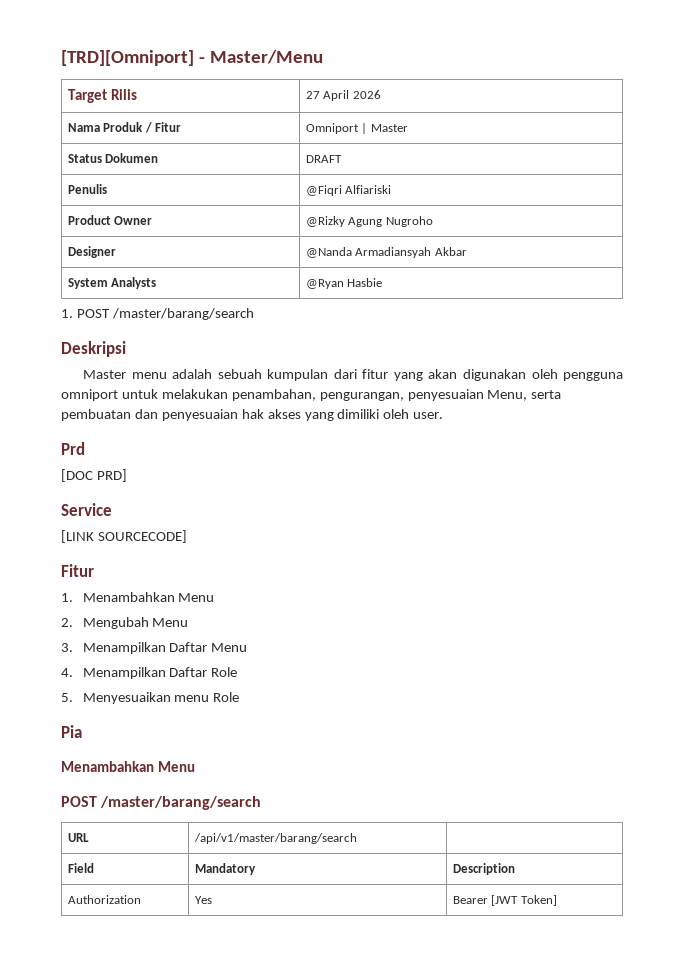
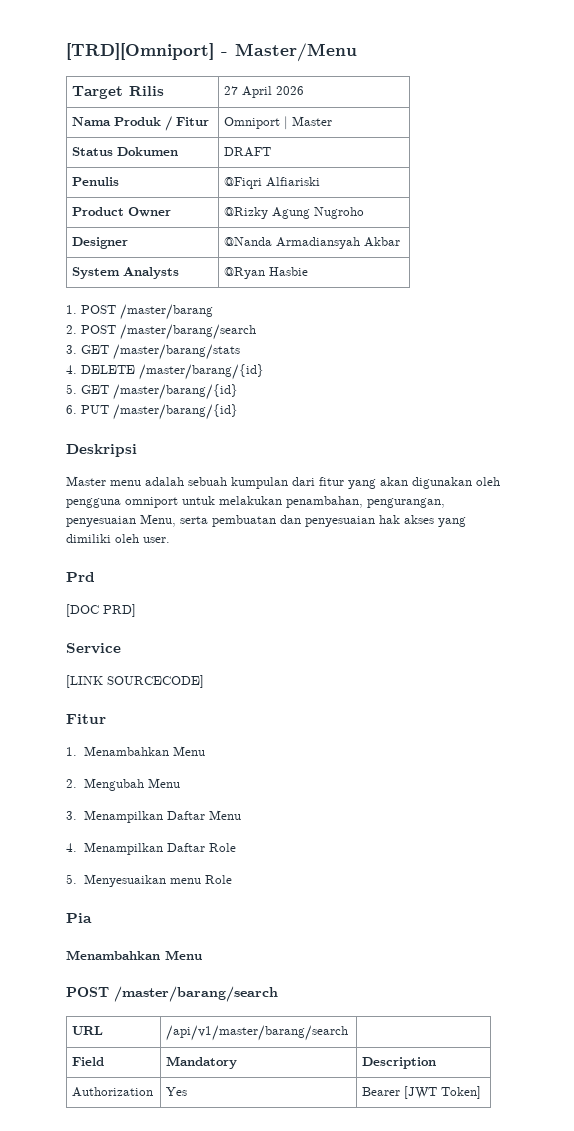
- 1. POST /master/barang/search
+ 1. POST /master/barang
+ 2. POST /master/barang/search
+ 3. GET /master/barang/stats
+ 4. DELETE /master/barang/{id}
+ 5. GET /master/barang/{id}
+ 6. PUT /master/barang/{id}

